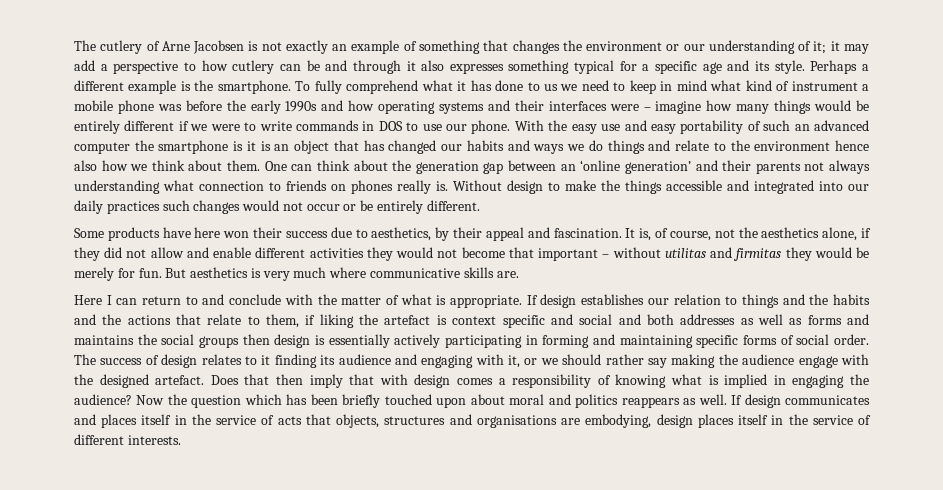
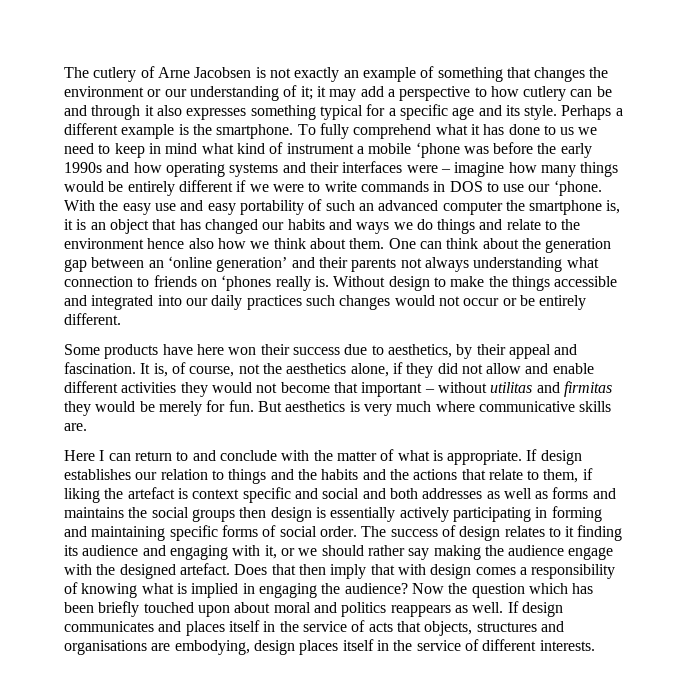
- To fully comprehend what it has done to us we need to keep in mind what kind of instrument a mobile phone was before the early 1990s and how operating systems and their interfaces were – imagine how many things would be entirely different if we were to write commands in DOS to use our phone.
+ To fully comprehend what it has done to us we need to keep in mind what kind of instrument a mobile ‘phone was before the early 1990s and how operating systems and their interfaces were – imagine how many things would be entirely different if we were to write commands in DOS to use our ‘phone.
- With the easy use and easy portability of such an advanced computer the smartphone is it is an object that has changed our habits and ways we do things and relate to the environment hence also how we think about them.
+ With the easy use and easy portability of such an advanced computer the smartphone is, it is an object that has changed our habits and ways we do things and relate to the environment hence also how we think about them.
- One can think about the generation gap between an ‘online generation’ and their parents not always understanding what connection to friends on phones really is.
+ One can think about the generation gap between an ‘online generation’ and their parents not always understanding what connection to friends on ‘phones really is.

